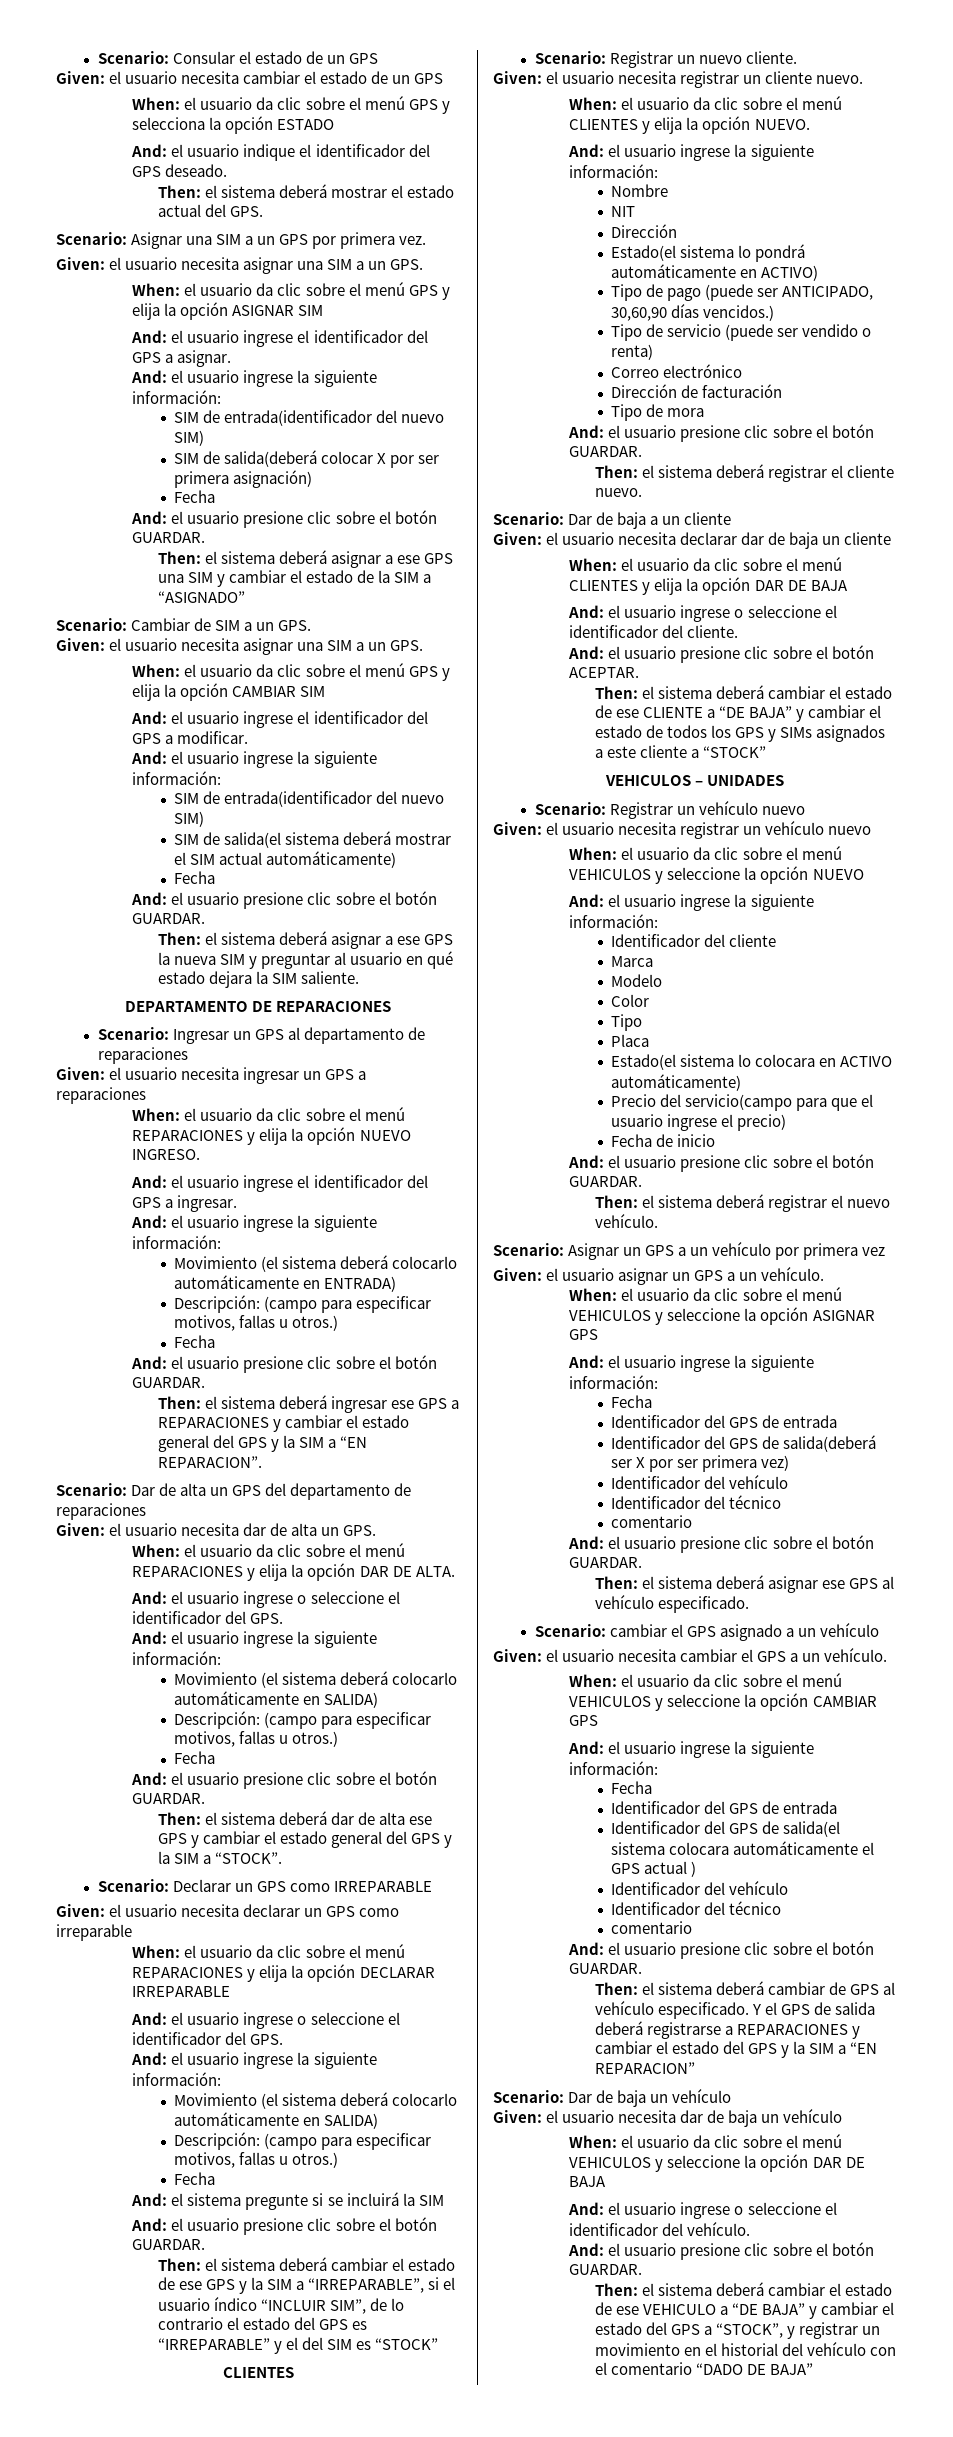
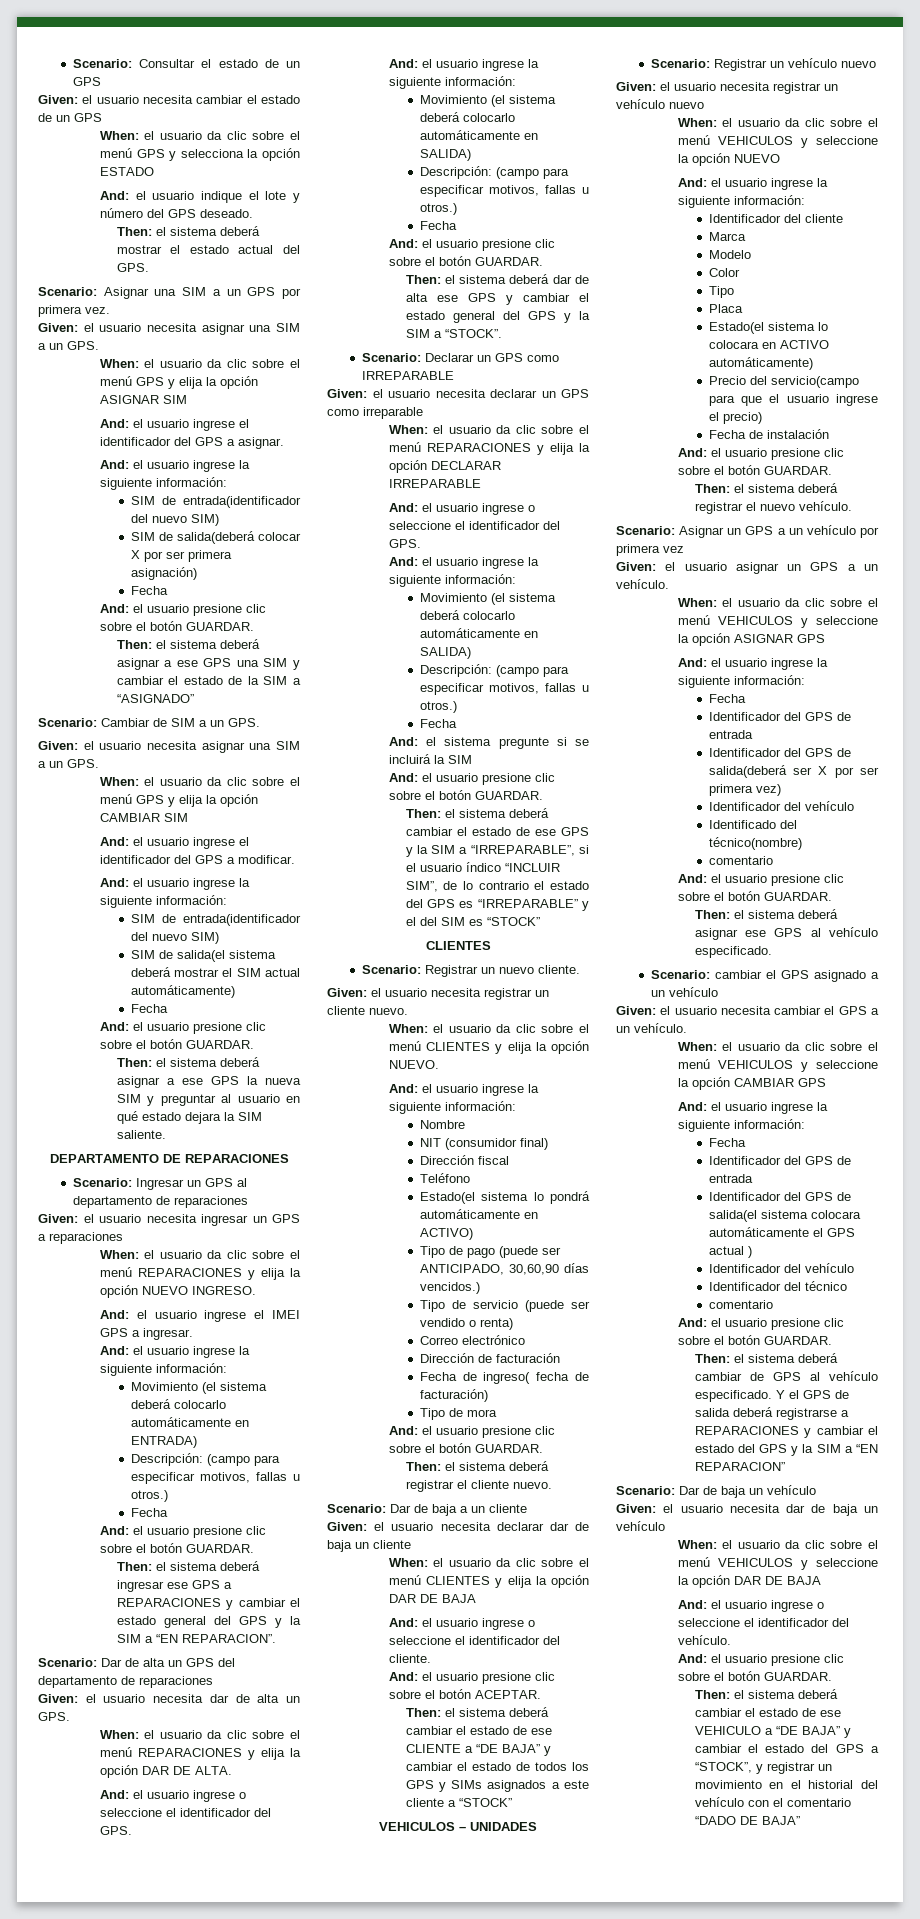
- Scenario: Consular el estado de un GPS
+ Scenario: Consultar el estado de un GPS
- And: el usuario indique el identificador del GPS deseado.
+ And: el usuario indique el lote y número del GPS deseado.
- And: el usuario ingrese el identificador del GPS a ingresar.
+ And: el usuario ingrese el IMEI GPS a ingresar.
- NIT
- Dirección
+ NIT (consumidor final)
+ Dirección fiscal
+ Teléfono
+ Fecha de ingreso( fecha de facturación)
- Fecha de inicio
+ Fecha de instalación
  Identificador del GPS de salida(deberá ser X por ser primera vez)
  Identificador del vehículo
- Identificador del técnico
+ Identificado del técnico(nombre)

